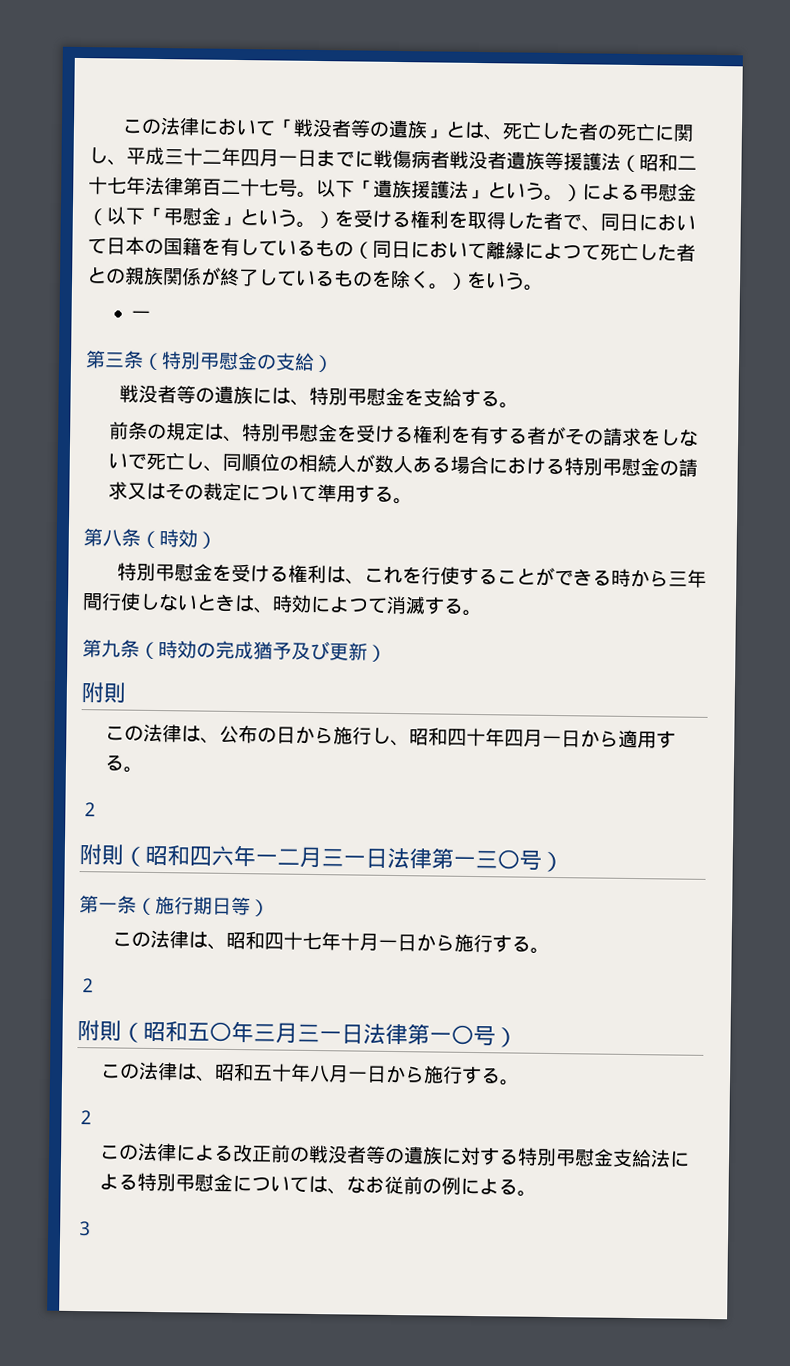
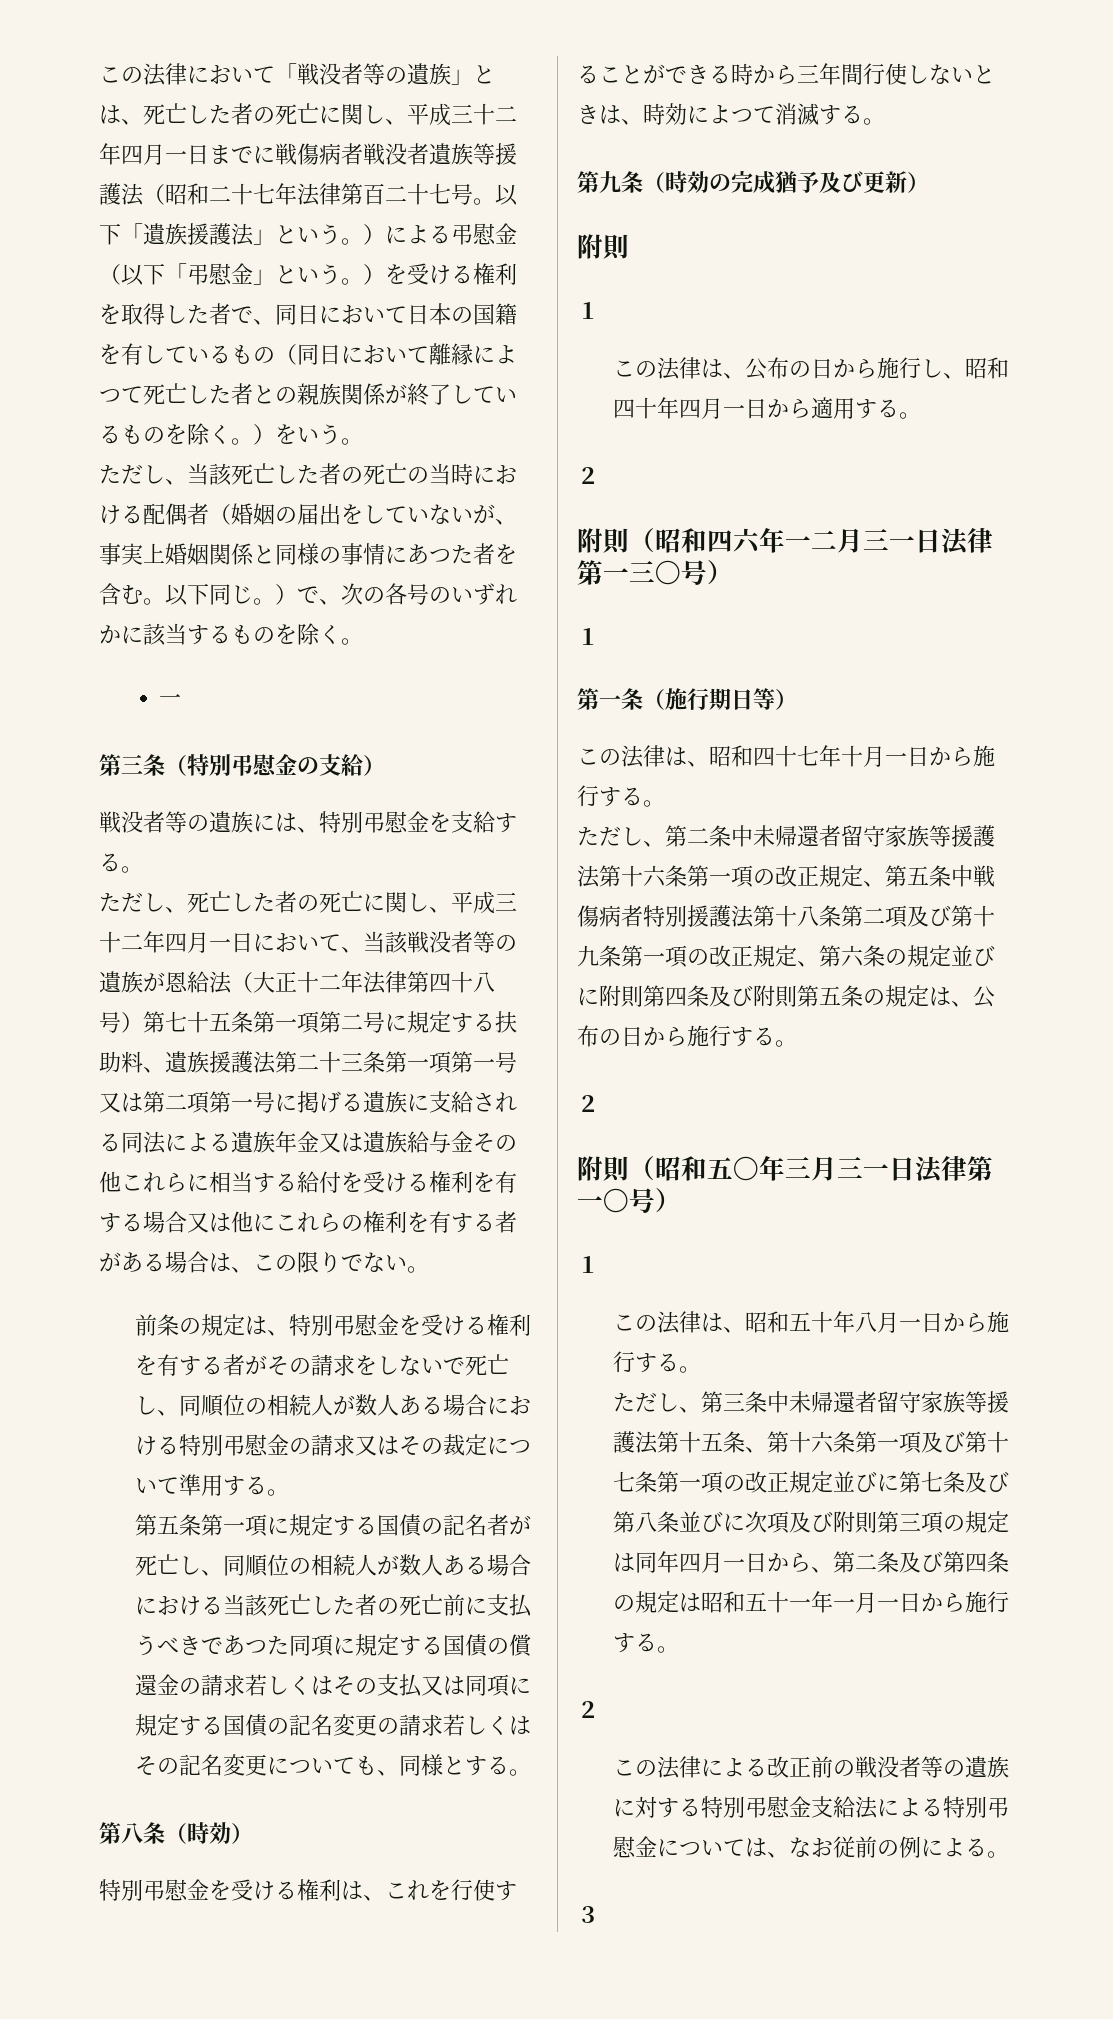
+ ただし、当該死亡した者の死亡の当時における配偶者（婚姻の届出をしていないが、事実上婚姻関係と同様の事情にあつた者を含む。以下同じ。）で、次の各号のいずれかに該当するものを除く。
+ ただし、死亡した者の死亡に関し、平成三十二年四月一日において、当該戦没者等の遺族が恩給法（大正十二年法律第四十八号）第七十五条第一項第二号に規定する扶助料、遺族援護法第二十三条第一項第一号又は第二項第一号に掲げる遺族に支給される同法による遺族年金又は遺族給与金その他これらに相当する給付を受ける権利を有する場合又は他にこれらの権利を有する者がある場合は、この限りでない。
+ 第五条第一項に規定する国債の記名者が死亡し、同順位の相続人が数人ある場合における当該死亡した者の死亡前に支払うべきであつた同項に規定する国債の償還金の請求若しくはその支払又は同項に規定する国債の記名変更の請求若しくはその記名変更についても、同様とする。
  第九条（時効の完成猶予及び更新）
  附則
+ １
  附則（昭和四六年一二月三一日法律第一三〇号）
+ １
+ ただし、第二条中未帰還者留守家族等援護法第十六条第一項の改正規定、第五条中戦傷病者特別援護法第十八条第二項及び第十九条第一項の改正規定、第六条の規定並びに附則第四条及び附則第五条の規定は、公布の日から施行する。
  附則（昭和五〇年三月三一日法律第一〇号）
+ １
+ ただし、第三条中未帰還者留守家族等援護法第十五条、第十六条第一項及び第十七条第一項の改正規定並びに第七条及び第八条並びに次項及び附則第三項の規定は同年四月一日から、第二条及び第四条の規定は昭和五十一年一月一日から施行する。

